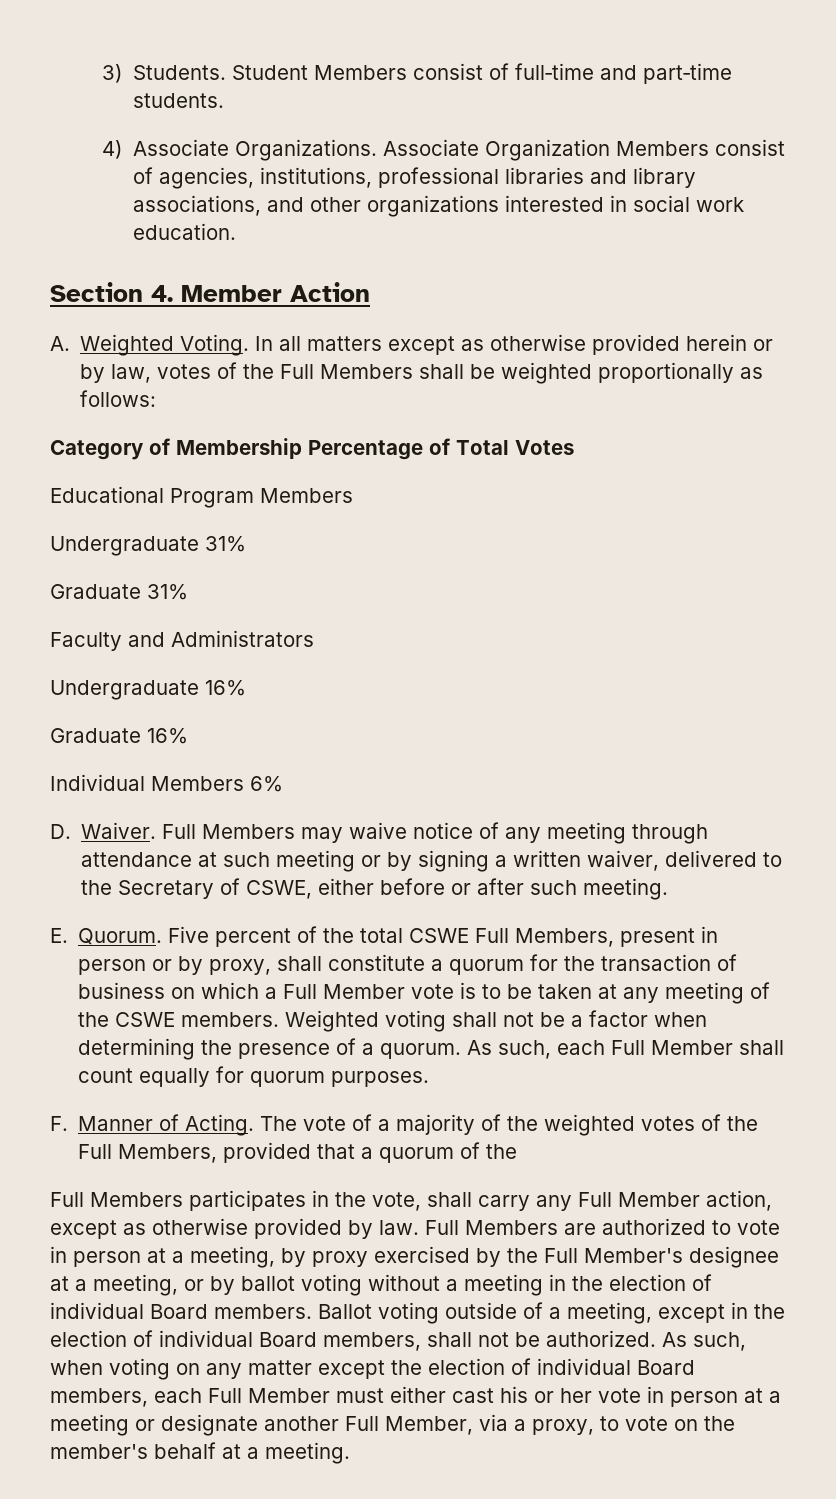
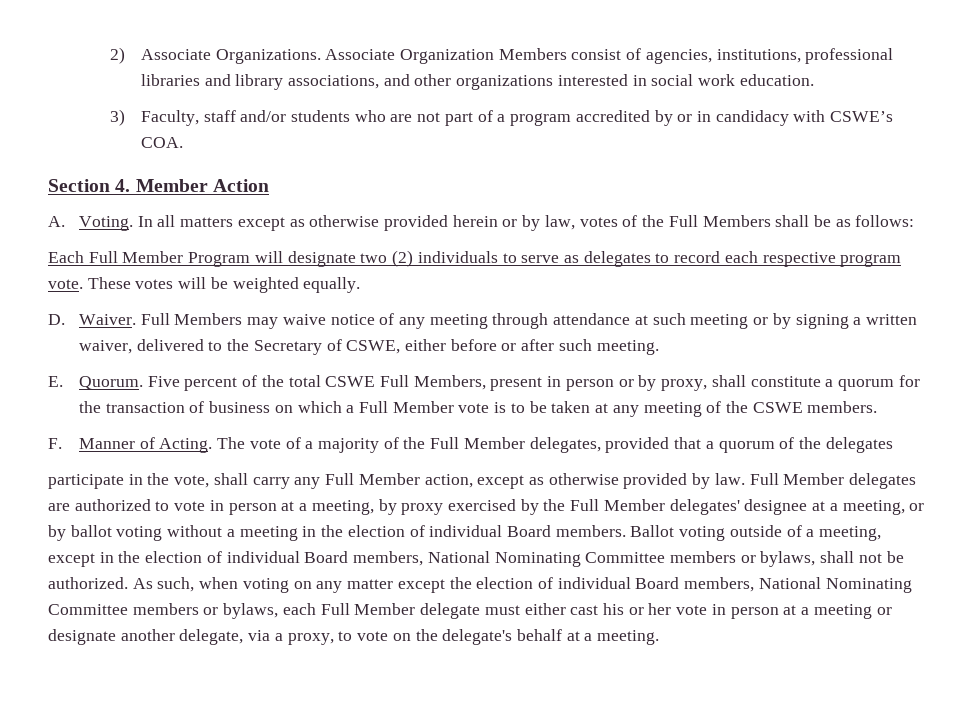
- 3) Students. Student Members consist of full‐time and part‐time students.
- 4) Associate Organizations.
+ 2) Associate Organizations.
+ 3) Faculty, staff and/or students who are not part of a program accredited by or in candidacy with CSWE’s COA.
- A. Weighted Voting.
+ A. Voting.
- In all matters except as otherwise provided herein or by law, votes of the Full Members shall be weighted proportionally as follows:
+ In all matters except as otherwise provided herein or by law, votes of the Full Members shall be as follows:
- Category of Membership Percentage of Total Votes
- Educational Program Members
- Undergraduate 31%
- Graduate 31%
- Faculty and Administrators
- Undergraduate 16%
- Graduate 16%
- Individual Members 6%
+ Each Full Member Program will designate two (2) individuals to serve as delegates to record each respective program vote. These votes will be weighted equally.
- Weighted voting shall not be a factor when determining the presence of a quorum. As such, each Full Member shall count equally for quorum purposes.
- The vote of a majority of the weighted votes of the Full Members, provided that a quorum of the
- Full Members participates in the vote, shall carry any Full Member action, except as otherwise provided by law.
+ The vote of a majority of the Full Member delegates, provided that a quorum of the delegates
+ participate in the vote, shall carry any Full Member action, except as otherwise provided by law.
- Full Members are authorized to vote in person at a meeting, by proxy exercised by the Full Member's designee at a meeting, or by ballot voting without a meeting in the election of individual Board members.
+ Full Member delegates are authorized to vote in person at a meeting, by proxy exercised by the Full Member delegates' designee at a meeting, or by ballot voting without a meeting in the election of individual Board members.
- Ballot voting outside of a meeting, except in the election of individual Board members, shall not be authorized.
+ Ballot voting outside of a meeting, except in the election of individual Board members, National Nominating Committee members or bylaws, shall not be authorized.
- As such, when voting on any matter except the election of individual Board members, each Full Member must either cast his or her vote in person at a meeting or designate another Full Member, via a proxy, to vote on the member's behalf at a meeting.
+ As such, when voting on any matter except the election of individual Board members, National Nominating Committee members or bylaws, each Full Member delegate must either cast his or her vote in person at a meeting or designate another delegate, via a proxy, to vote on the delegate's behalf at a meeting.

